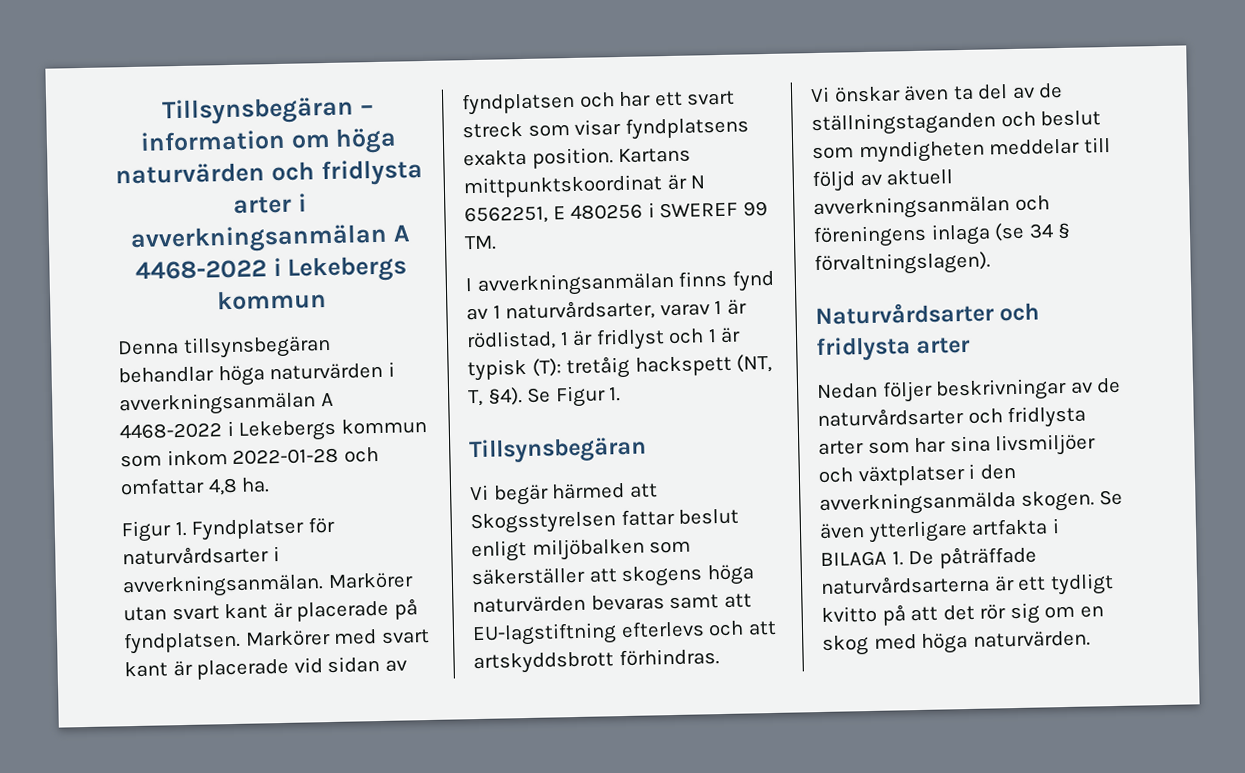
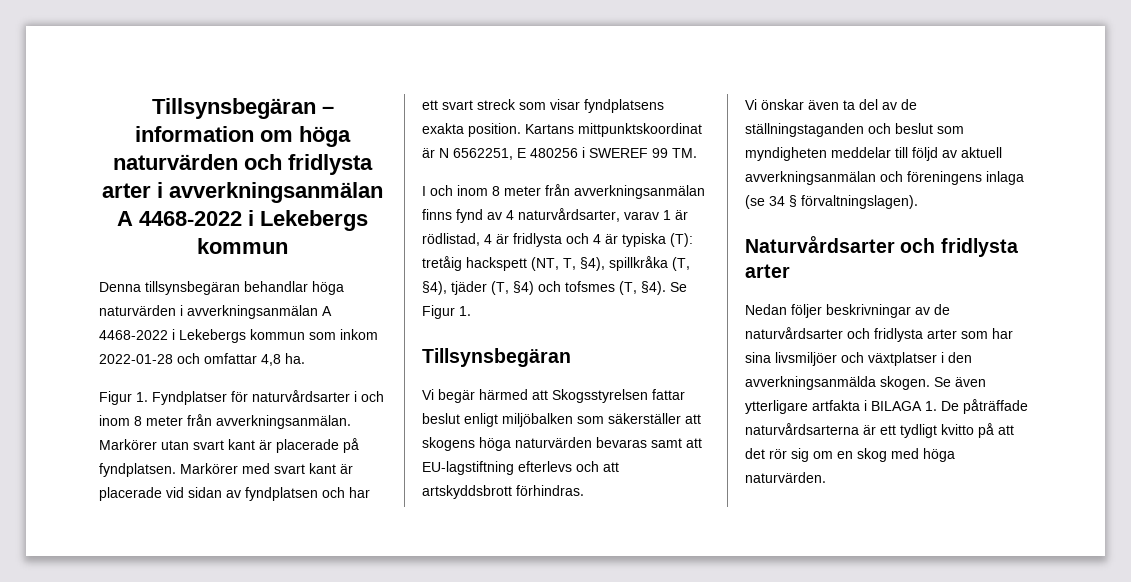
- Figur 1. Fyndplatser för naturvårdsarter i avverkningsanmälan.
+ Figur 1. Fyndplatser för naturvårdsarter i och inom 8 meter från avverkningsanmälan.
- I avverkningsanmälan finns fynd av 1 naturvårdsarter, varav 1 är rödlistad, 1 är fridlyst och 1 är typisk (T): tretåig hackspett (NT, T, §4).
+ I och inom 8 meter från avverkningsanmälan finns fynd av 4 naturvårdsarter, varav 1 är rödlistad, 4 är fridlysta och 4 är typiska (T): tretåig hackspett (NT, T, §4), spillkråka (T, §4), tjäder (T, §4) och tofsmes (T, §4).

